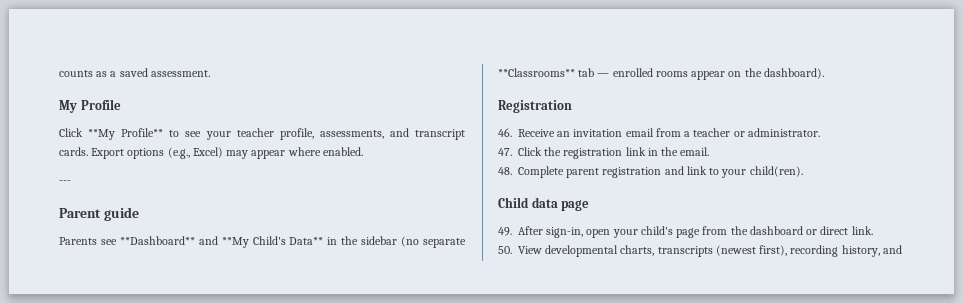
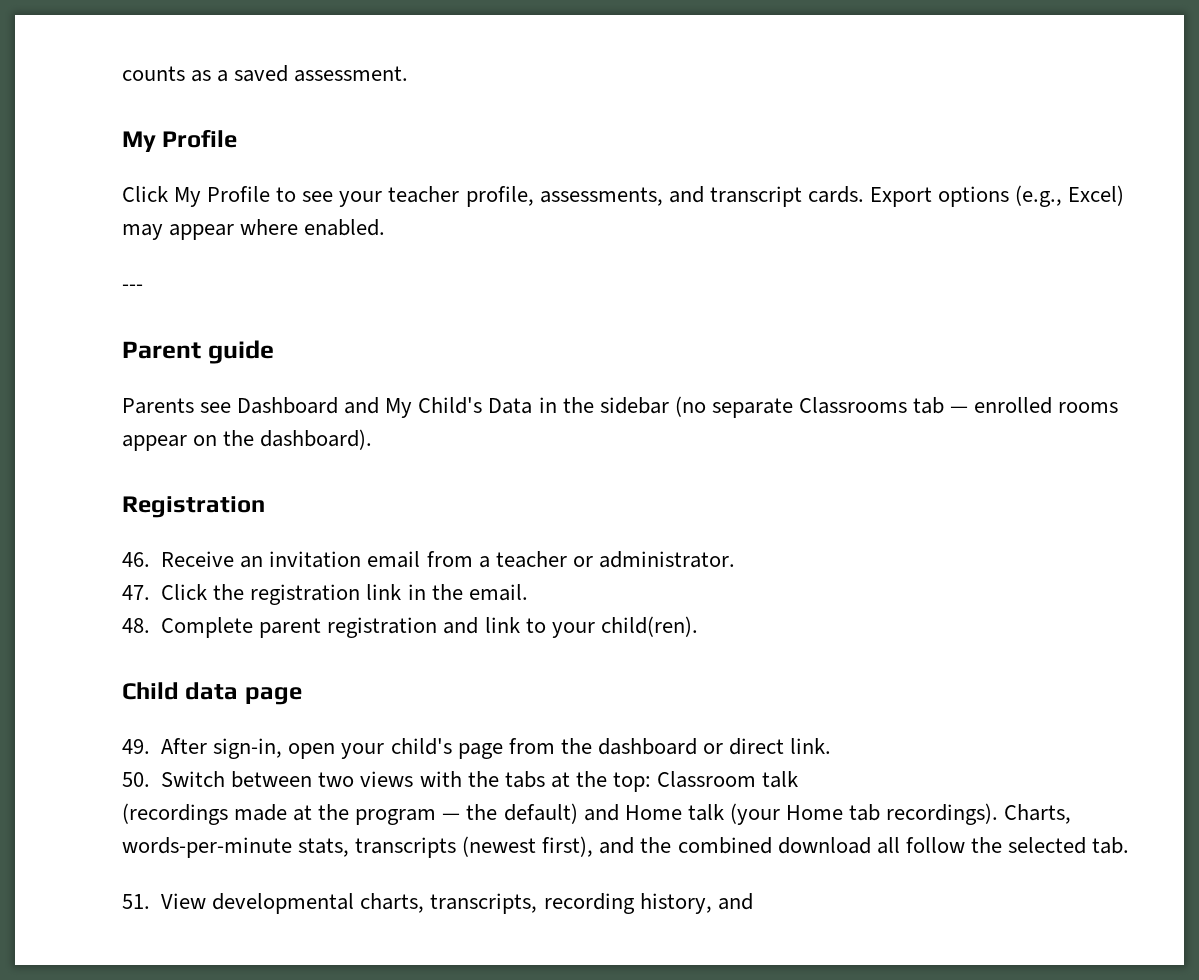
- Click **My Profile** to see your teacher profile, assessments, and transcript cards.
+ Click My Profile to see your teacher profile, assessments, and transcript cards.
- Parents see **Dashboard** and **My Child's Data** in the sidebar (no separate **Classrooms** tab — enrolled rooms appear on the dashboard).
+ Parents see Dashboard and My Child's Data in the sidebar (no separate Classrooms tab — enrolled rooms appear on the dashboard).
- 50. View developmental charts, transcripts (newest first), recording history, and
+ 50. Switch between two views with the tabs at the top: Classroom talk
+ (recordings made at the program — the default) and Home talk (your Home tab recordings). Charts, words-per-minute stats, transcripts (newest first), and the combined download all follow the selected tab.
+ 51. View developmental charts, transcripts, recording history, and

